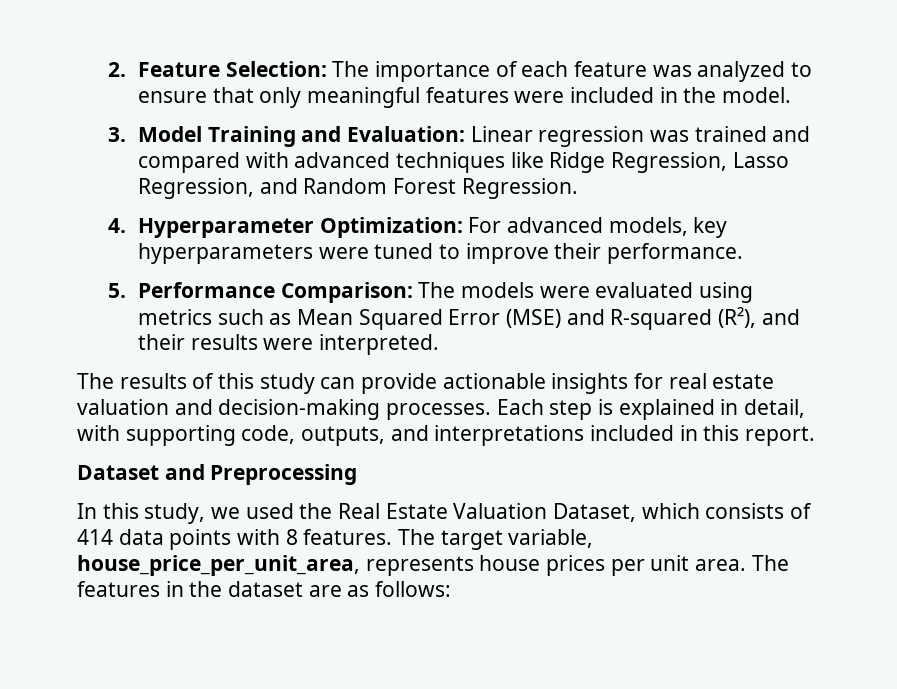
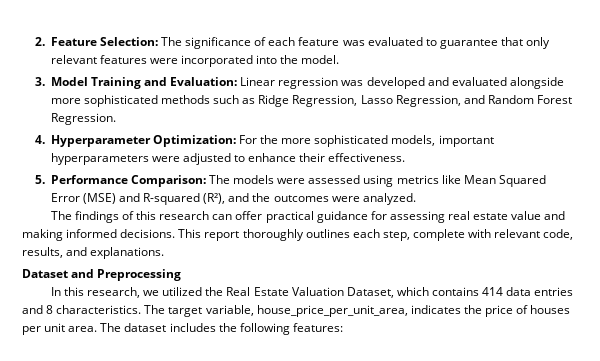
- 2. Feature Selection: The importance of each feature was analyzed to ensure that only meaningful features were included in the model.
+ 2. Feature Selection: The significance of each feature was evaluated to guarantee that only relevant features were incorporated into the model.
- 3. Model Training and Evaluation: Linear regression was trained and compared with advanced techniques like Ridge Regression, Lasso Regression, and Random Forest Regression.
+ 3. Model Training and Evaluation: Linear regression was developed and evaluated alongside more sophisticated methods such as Ridge Regression, Lasso Regression, and Random Forest Regression.
- 4. Hyperparameter Optimization: For advanced models, key hyperparameters were tuned to improve their performance.
+ 4. Hyperparameter Optimization: For the more sophisticated models, important hyperparameters were adjusted to enhance their effectiveness.
- 5. Performance Comparison: The models were evaluated using metrics such as Mean Squared Error (MSE) and R-squared (R²), and their results were interpreted.
- The results of this study can provide actionable insights for real estate valuation and decision-making processes. Each step is explained in detail, with supporting code, outputs, and interpretations included in this report.
+ 5. Performance Comparison: The models were assessed using metrics like Mean Squared Error (MSE) and R-squared (R²), and the outcomes were analyzed.
+ The findings of this research can offer practical guidance for assessing real estate value and making informed decisions. This report thoroughly outlines each step, complete with relevant code, results, and explanations.
- In this study, we used the Real Estate Valuation Dataset, which consists of 414 data points with 8 features. The target variable, house_price_per_unit_area, represents house prices per unit area. The features in the dataset are as follows:
+ In this research, we utilized the Real Estate Valuation Dataset, which contains 414 data entries and 8 characteristics. The target variable, house_price_per_unit_area, indicates the price of houses per unit area. The dataset includes the following features:

